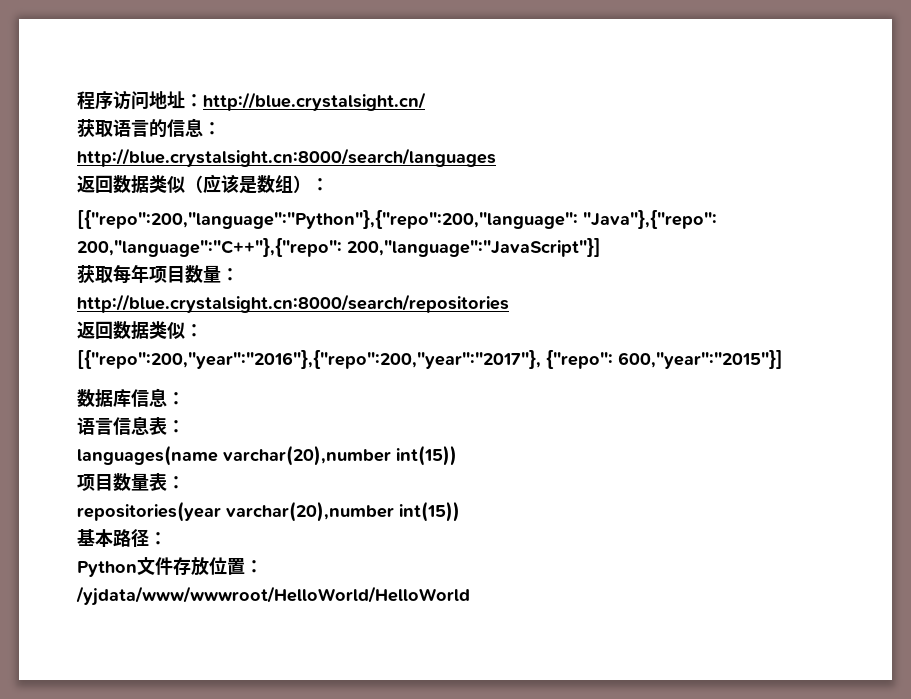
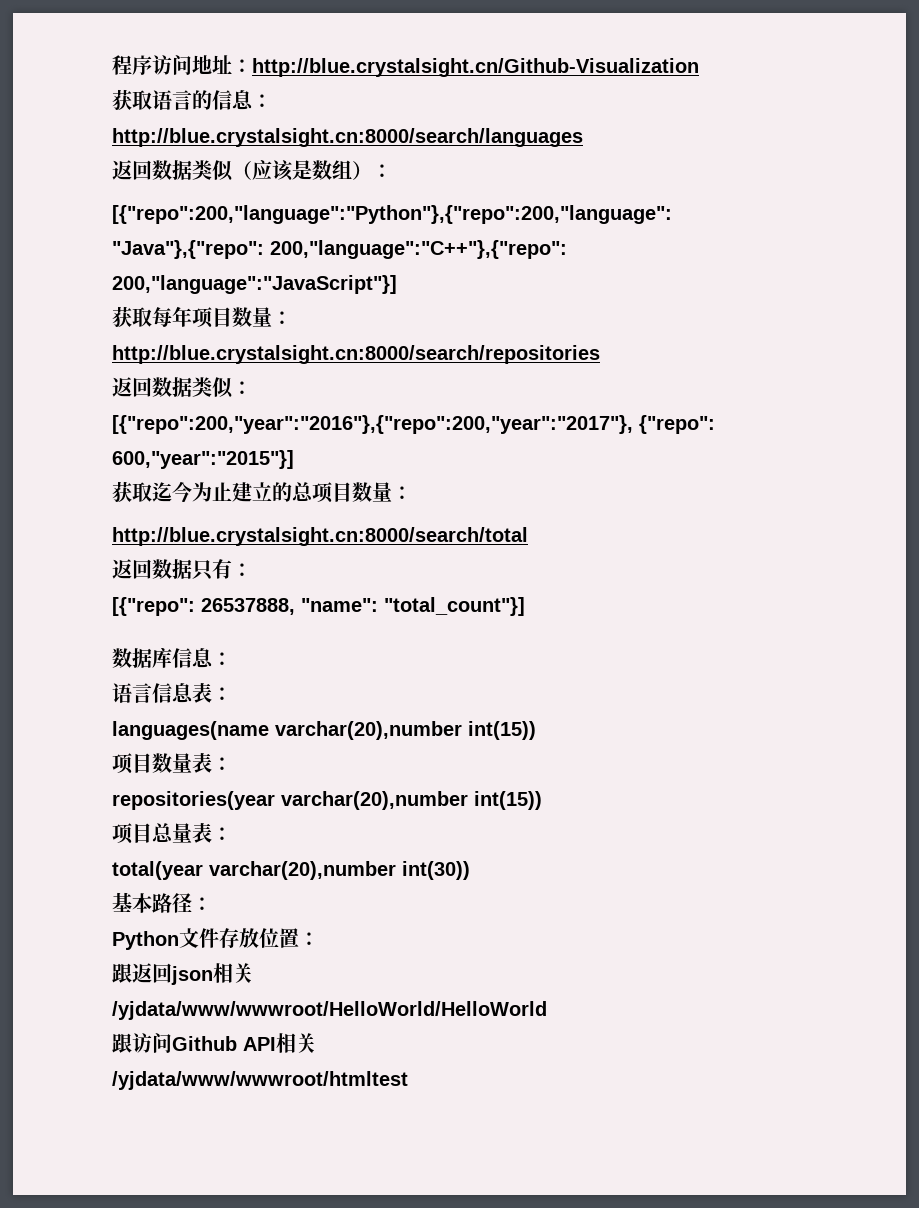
- 程序访问地址：http://blue.crystalsight.cn/
+ 程序访问地址：http://blue.crystalsight.cn/Github-Visualization
+ 获取迄今为止建立的总项目数量：
+ http://blue.crystalsight.cn:8000/search/total
+ 返回数据只有：
+ [{"repo": 26537888, "name": "total_count"}]
+ 项目总量表：
+ total(year varchar(20),number int(30))
+ 跟返回json相关
  /yjdata/www/wwwroot/HelloWorld/HelloWorld
+ 跟访问Github API相关
+ /yjdata/www/wwwroot/htmltest

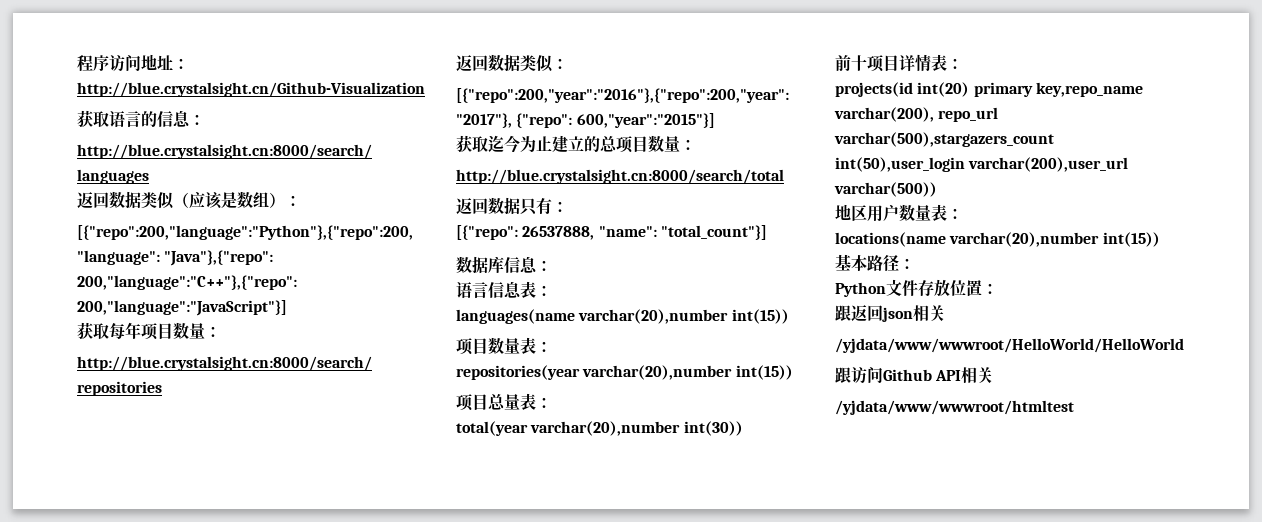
+ 前十项目详情表：
+ projects(id int(20) primary key,repo_name varchar(200), repo_url varchar(500),stargazers_count int(50),user_login varchar(200),user_url varchar(500))
+ 地区用户数量表：
+ locations(name varchar(20),number int(15))

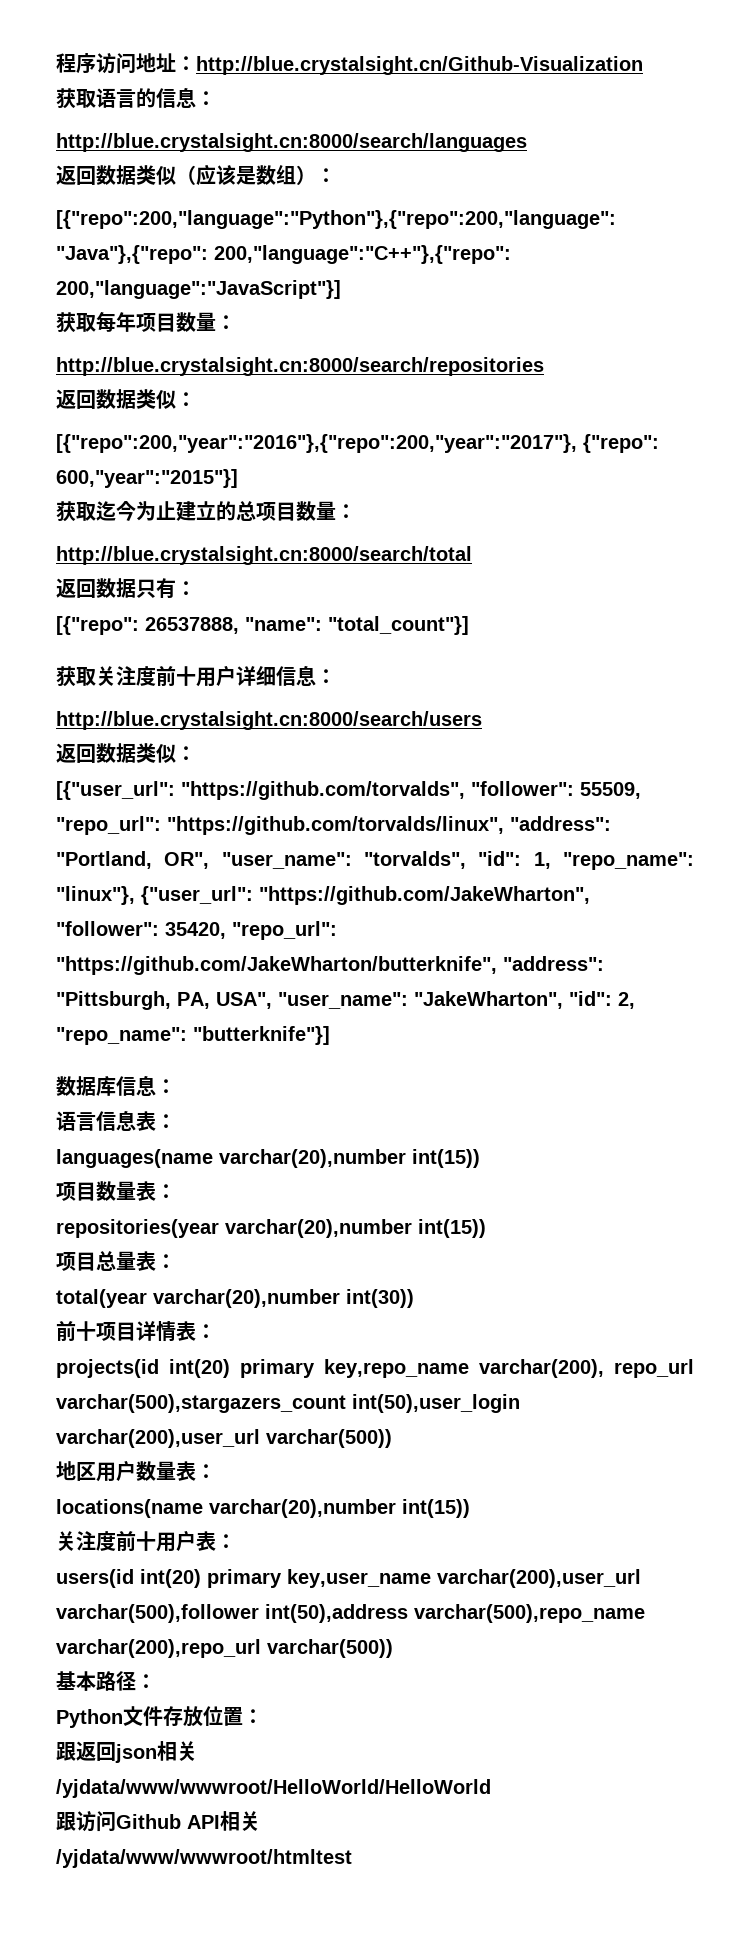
+ 获取关注度前十用户详细信息：
+ http://blue.crystalsight.cn:8000/search/users
+ 返回数据类似：
+ [{"user_url": "https://github.com/torvalds", "follower": 55509, "repo_url": "https://github.com/torvalds/linux", "address": "Portland, OR", "user_name": "torvalds", "id": 1, "repo_name": "linux"}, {"user_url": "https://github.com/JakeWharton", "follower": 35420, "repo_url": "https://github.com/JakeWharton/butterknife", "address": "Pittsburgh, PA, USA", "user_name": "JakeWharton", "id": 2, "repo_name": "butterknife"}]
+ 关注度前十用户表：
+ users(id int(20) primary key,user_name varchar(200),user_url varchar(500),follower int(50),address varchar(500),repo_name varchar(200),repo_url varchar(500))

